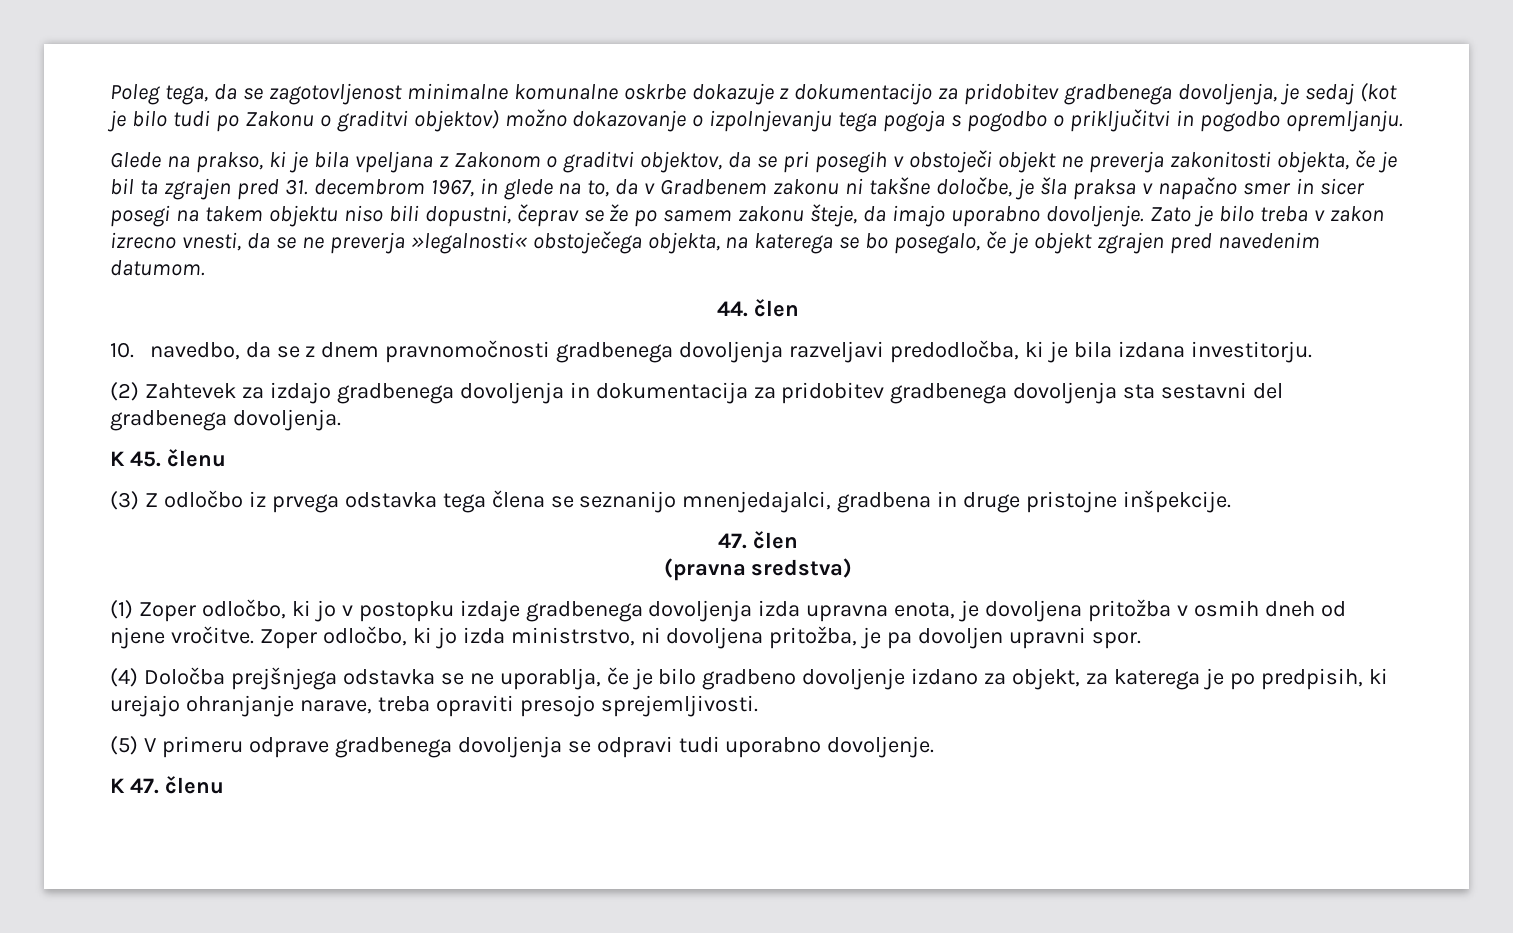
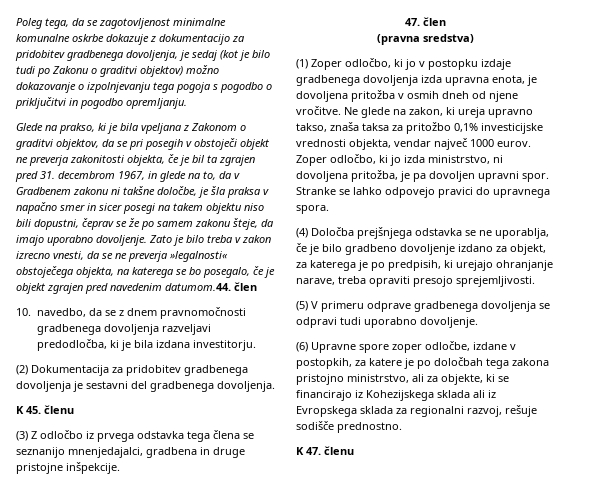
- Zato je bilo treba v zakon izrecno vnesti, da se ne preverja »legalnosti« obstoječega objekta, na katerega se bo posegalo, če je objekt zgrajen pred navedenim datumom.
- 44. člen
+ Zato je bilo treba v zakon izrecno vnesti, da se ne preverja »legalnosti« obstoječega objekta, na katerega se bo posegalo, če je objekt zgrajen pred navedenim datumom.44. člen
- (2) Zahtevek za izdajo gradbenega dovoljenja in dokumentacija za pridobitev gradbenega dovoljenja sta sestavni del gradbenega dovoljenja.
+ (2) Dokumentacija za pridobitev gradbenega dovoljenja je sestavni del gradbenega dovoljenja.
+ Ne glede na zakon, ki ureja upravno takso, znaša taksa za pritožbo 0,1% investicijske vrednosti objekta, vendar največ 1000 eurov.
+ Stranke se lahko odpovejo pravici do upravnega spora.
+ (6) Upravne spore zoper odločbe, izdane v postopkih, za katere je po določbah tega zakona pristojno ministrstvo, ali za objekte, ki se financirajo iz Kohezijskega sklada ali iz Evropskega sklada za regionalni razvoj, rešuje sodišče prednostno.

